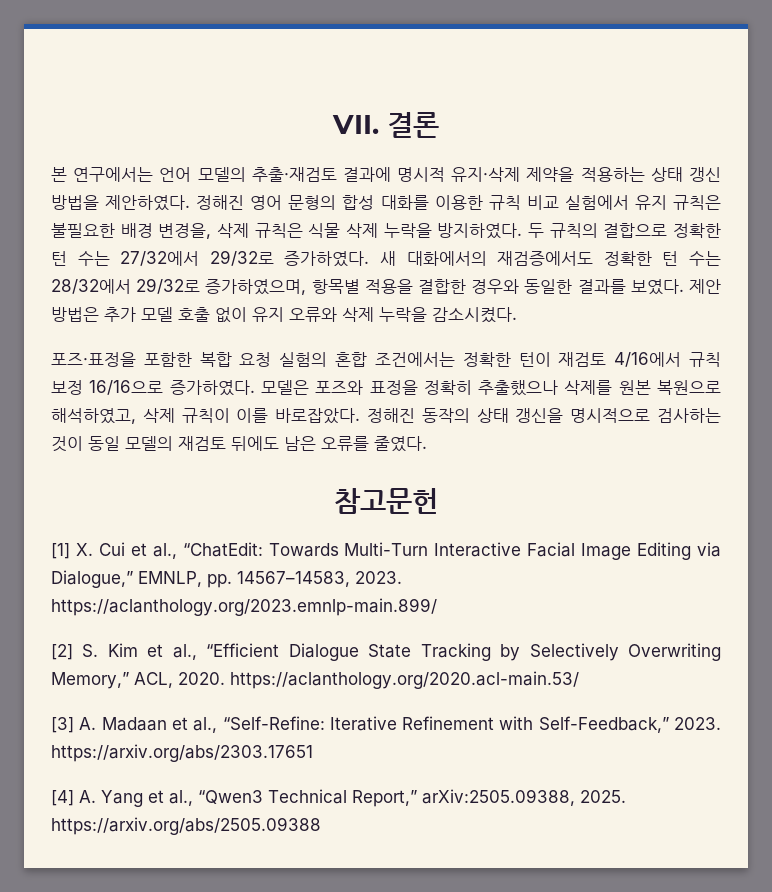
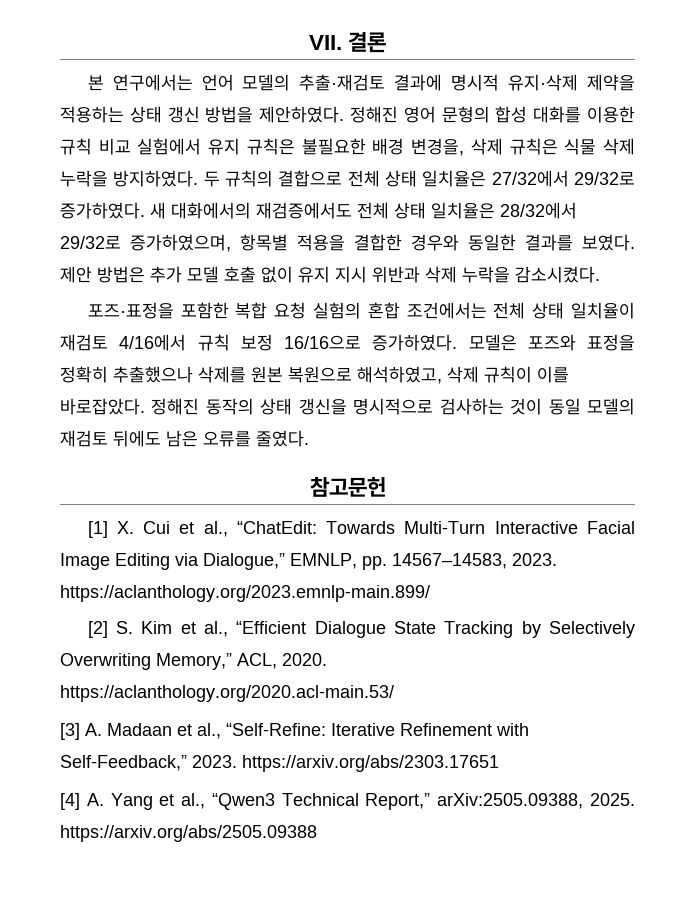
- 두 규칙의 결합으로 정확한 턴 수는 27/32에서 29/32로 증가하였다.
+ 두 규칙의 결합으로 전체 상태 일치율은 27/32에서 29/32로 증가하였다.
- 새 대화에서의 재검증에서도 정확한 턴 수는 28/32에서 29/32로 증가하였으며, 항목별 적용을 결합한 경우와 동일한 결과를 보였다.
+ 새 대화에서의 재검증에서도 전체 상태 일치율은 28/32에서 29/32로 증가하였으며, 항목별 적용을 결합한 경우와 동일한 결과를 보였다.
- 제안 방법은 추가 모델 호출 없이 유지 오류와 삭제 누락을 감소시켰다.
+ 제안 방법은 추가 모델 호출 없이 유지 지시 위반과 삭제 누락을 감소시켰다.
- 포즈·표정을 포함한 복합 요청 실험의 혼합 조건에서는 정확한 턴이 재검토 4/16에서 규칙 보정 16/16으로 증가하였다.
+ 포즈·표정을 포함한 복합 요청 실험의 혼합 조건에서는 전체 상태 일치율이 재검토 4/16에서 규칙 보정 16/16으로 증가하였다.

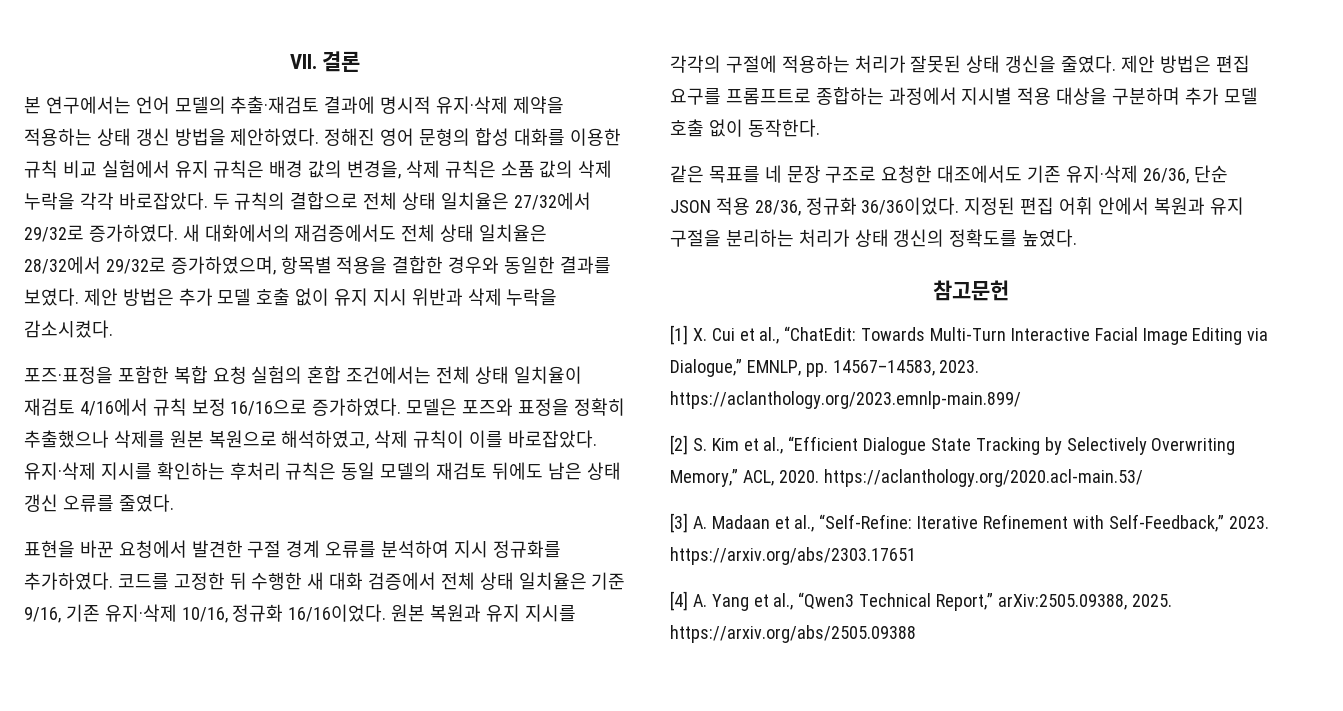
- 정해진 영어 문형의 합성 대화를 이용한 규칙 비교 실험에서 유지 규칙은 불필요한 배경 변경을, 삭제 규칙은 식물 삭제 누락을 방지하였다.
+ 정해진 영어 문형의 합성 대화를 이용한 규칙 비교 실험에서 유지 규칙은 배경 값의 변경을, 삭제 규칙은 소품 값의 삭제 누락을 각각 바로잡았다.
- 정해진 동작의 상태 갱신을 명시적으로 검사하는 것이 동일 모델의 재검토 뒤에도 남은 오류를 줄였다.
+ 유지·삭제 지시를 확인하는 후처리 규칙은 동일 모델의 재검토 뒤에도 남은 상태 갱신 오류를 줄였다.
+ 표현을 바꾼 요청에서 발견한 구절 경계 오류를 분석하여 지시 정규화를 추가하였다. 코드를 고정한 뒤 수행한 새 대화 검증에서 전체 상태 일치율은 기준 9/16, 기존 유지·삭제 10/16, 정규화 16/16이었다. 원본 복원과 유지 지시를 각각의 구절에 적용하는 처리가 잘못된 상태 갱신을 줄였다. 제안 방법은 편집 요구를 프롬프트로 종합하는 과정에서 지시별 적용 대상을 구분하며 추가 모델 호출 없이 동작한다.
+ 같은 목표를 네 문장 구조로 요청한 대조에서도 기존 유지·삭제 26/36, 단순 JSON 적용 28/36, 정규화 36/36이었다. 지정된 편집 어휘 안에서 복원과 유지 구절을 분리하는 처리가 상태 갱신의 정확도를 높였다.

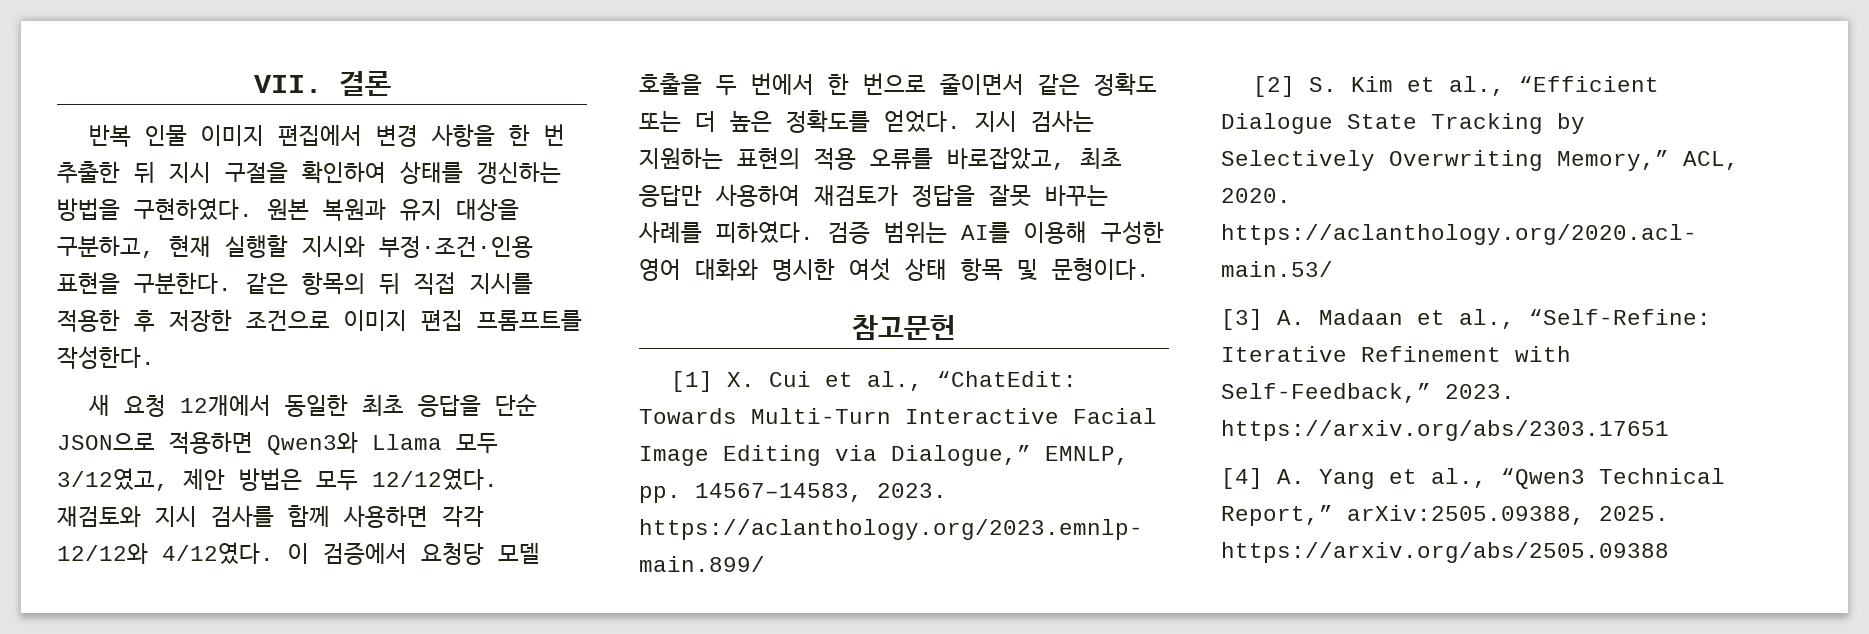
- 본 연구에서는 언어 모델의 추출·재검토 결과에 명시적 유지·삭제 제약을 적용하는 상태 갱신 방법을 제안하였다. 정해진 영어 문형의 합성 대화를 이용한 규칙 비교 실험에서 유지 규칙은 배경 값의 변경을, 삭제 규칙은 소품 값의 삭제 누락을 각각 바로잡았다. 두 규칙의 결합으로 전체 상태 일치율은 27/32에서 29/32로 증가하였다. 새 대화에서의 재검증에서도 전체 상태 일치율은 28/32에서 29/32로 증가하였으며, 항목별 적용을 결합한 경우와 동일한 결과를 보였다. 제안 방법은 추가 모델 호출 없이 유지 지시 위반과 삭제 누락을 감소시켰다.
- 포즈·표정을 포함한 복합 요청 실험의 혼합 조건에서는 전체 상태 일치율이 재검토 4/16에서 규칙 보정 16/16으로 증가하였다. 모델은 포즈와 표정을 정확히 추출했으나 삭제를 원본 복원으로 해석하였고, 삭제 규칙이 이를 바로잡았다. 유지·삭제 지시를 확인하는 후처리 규칙은 동일 모델의 재검토 뒤에도 남은 상태 갱신 오류를 줄였다.
- 표현을 바꾼 요청에서 발견한 구절 경계 오류를 분석하여 지시 정규화를 추가하였다. 코드를 고정한 뒤 수행한 새 대화 검증에서 전체 상태 일치율은 기준 9/16, 기존 유지·삭제 10/16, 정규화 16/16이었다. 원본 복원과 유지 지시를 각각의 구절에 적용하는 처리가 잘못된 상태 갱신을 줄였다. 제안 방법은 편집 요구를 프롬프트로 종합하는 과정에서 지시별 적용 대상을 구분하며 추가 모델 호출 없이 동작한다.
- 같은 목표를 네 문장 구조로 요청한 대조에서도 기존 유지·삭제 26/36, 단순 JSON 적용 28/36, 정규화 36/36이었다. 지정된 편집 어휘 안에서 복원과 유지 구절을 분리하는 처리가 상태 갱신의 정확도를 높였다.
+ 반복 인물 이미지 편집에서 변경 사항을 한 번 추출한 뒤 지시 구절을 확인하여 상태를 갱신하는 방법을 구현하였다. 원본 복원과 유지 대상을 구분하고, 현재 실행할 지시와 부정·조건·인용 표현을 구분한다. 같은 항목의 뒤 직접 지시를 적용한 후 저장한 조건으로 이미지 편집 프롬프트를 작성한다.
+ 새 요청 12개에서 동일한 최초 응답을 단순 JSON으로 적용하면 Qwen3와 Llama 모두 3/12였고, 제안 방법은 모두 12/12였다. 재검토와 지시 검사를 함께 사용하면 각각 12/12와 4/12였다. 이 검증에서 요청당 모델 호출을 두 번에서 한 번으로 줄이면서 같은 정확도 또는 더 높은 정확도를 얻었다. 지시 검사는 지원하는 표현의 적용 오류를 바로잡았고, 최초 응답만 사용하여 재검토가 정답을 잘못 바꾸는 사례를 피하였다. 검증 범위는 AI를 이용해 구성한 영어 대화와 명시한 여섯 상태 항목 및 문형이다.

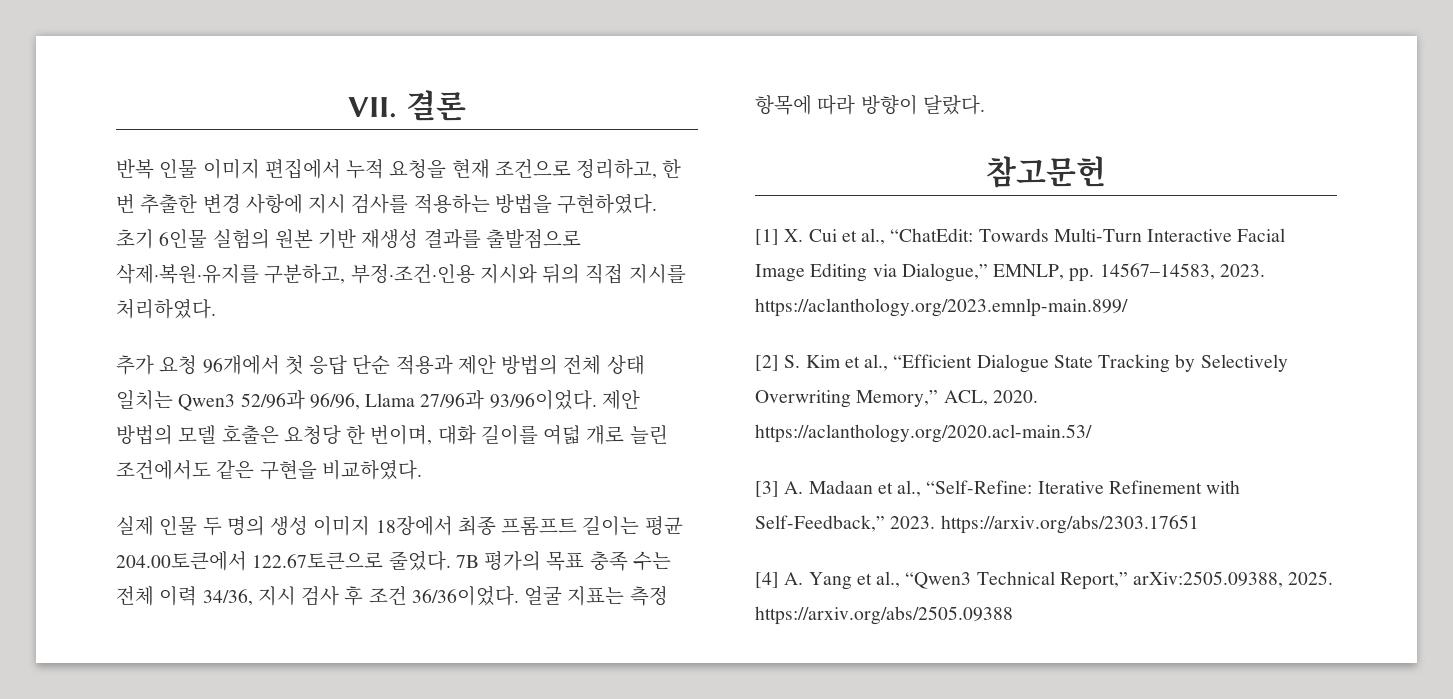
- 반복 인물 이미지 편집에서 변경 사항을 한 번 추출한 뒤 지시 구절을 확인하여 상태를 갱신하는 방법을 구현하였다. 원본 복원과 유지 대상을 구분하고, 현재 실행할 지시와 부정·조건·인용 표현을 구분한다. 같은 항목의 뒤 직접 지시를 적용한 후 저장한 조건으로 이미지 편집 프롬프트를 작성한다.
- 새 요청 12개에서 동일한 최초 응답을 단순 JSON으로 적용하면 Qwen3와 Llama 모두 3/12였고, 제안 방법은 모두 12/12였다. 재검토와 지시 검사를 함께 사용하면 각각 12/12와 4/12였다. 이 검증에서 요청당 모델 호출을 두 번에서 한 번으로 줄이면서 같은 정확도 또는 더 높은 정확도를 얻었다. 지시 검사는 지원하는 표현의 적용 오류를 바로잡았고, 최초 응답만 사용하여 재검토가 정답을 잘못 바꾸는 사례를 피하였다. 검증 범위는 AI를 이용해 구성한 영어 대화와 명시한 여섯 상태 항목 및 문형이다.
+ 반복 인물 이미지 편집에서 누적 요청을 현재 조건으로 정리하고, 한 번 추출한 변경 사항에 지시 검사를 적용하는 방법을 구현하였다. 초기 6인물 실험의 원본 기반 재생성 결과를 출발점으로 삭제·복원·유지를 구분하고, 부정·조건·인용 지시와 뒤의 직접 지시를 처리하였다.
+ 추가 요청 96개에서 첫 응답 단순 적용과 제안 방법의 전체 상태 일치는 Qwen3 52/96과 96/96, Llama 27/96과 93/96이었다. 제안 방법의 모델 호출은 요청당 한 번이며, 대화 길이를 여덟 개로 늘린 조건에서도 같은 구현을 비교하였다.
+ 실제 인물 두 명의 생성 이미지 18장에서 최종 프롬프트 길이는 평균 204.00토큰에서 122.67토큰으로 줄었다. 7B 평가의 목표 충족 수는 전체 이력 34/36, 지시 검사 후 조건 36/36이었다. 얼굴 지표는 측정 항목에 따라 방향이 달랐다.

